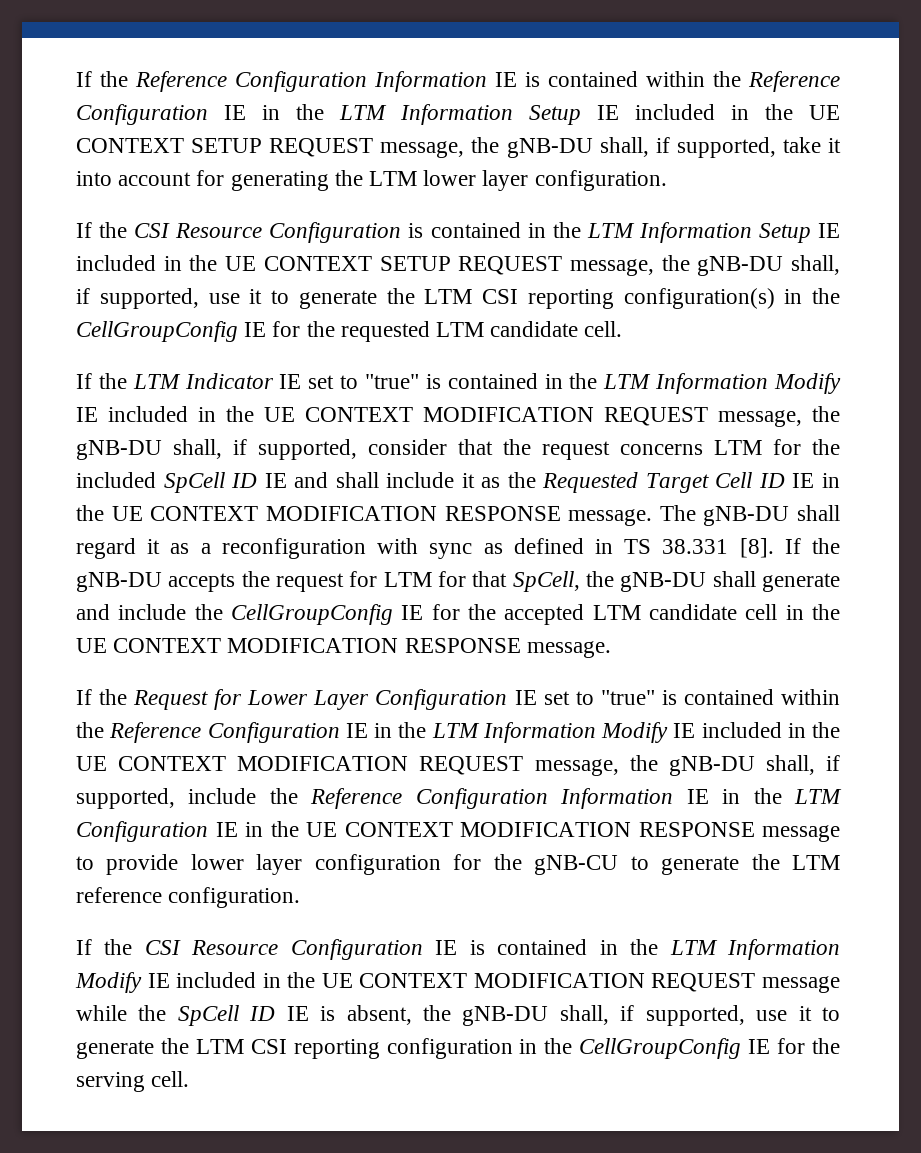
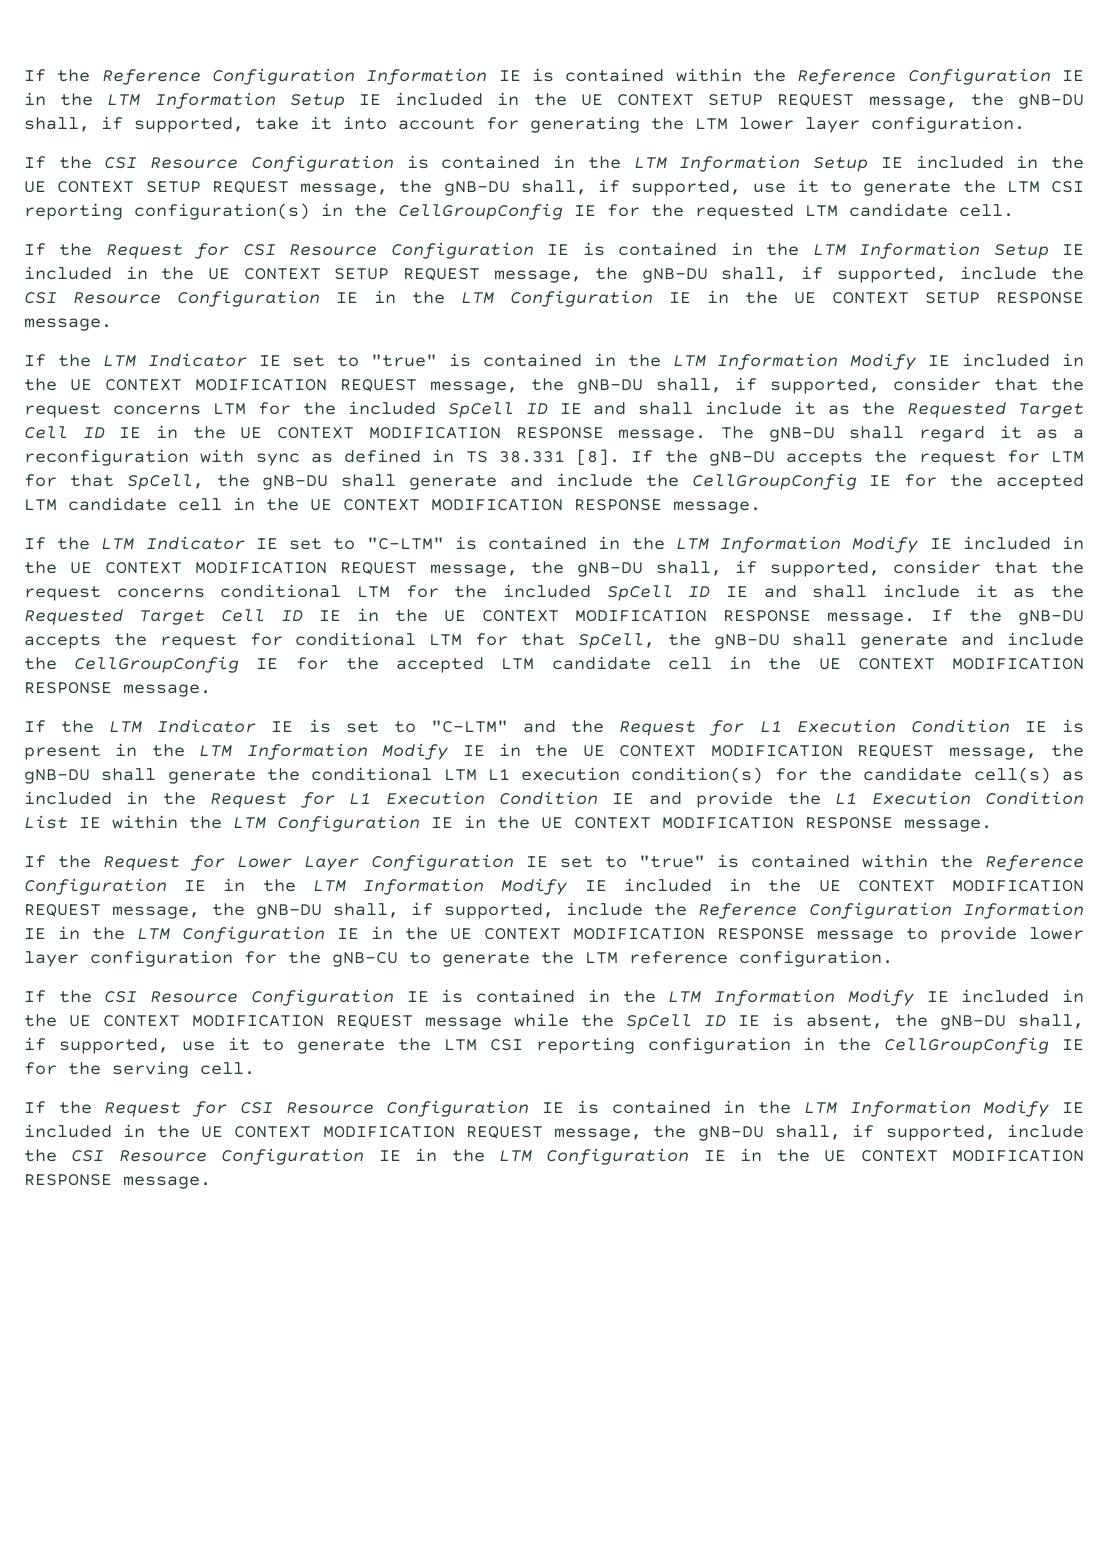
+ If the Request for CSI Resource Configuration IE is contained in the LTM Information Setup IE included in the UE CONTEXT SETUP REQUEST message, the gNB-DU shall, if supported, include the CSI Resource Configuration IE in the LTM Configuration IE in the UE CONTEXT SETUP RESPONSE message.
+ If the LTM Indicator IE set to "C-LTM" is contained in the LTM Information Modify IE included in the UE CONTEXT MODIFICATION REQUEST message, the gNB-DU shall, if supported, consider that the request concerns conditional LTM for the included SpCell ID IE and shall include it as the Requested Target Cell ID IE in the UE CONTEXT MODIFICATION RESPONSE message. If the gNB-DU accepts the request for conditional LTM for that SpCell, the gNB-DU shall generate and include the CellGroupConfig IE for the accepted LTM candidate cell in the UE CONTEXT MODIFICATION RESPONSE message.
+ If the LTM Indicator IE is set to "C-LTM" and the Request for L1 Execution Condition IE is present in the LTM Information Modify IE in the UE CONTEXT MODIFICATION REQUEST message, the gNB-DU shall generate the conditional LTM L1 execution condition(s) for the candidate cell(s) as included in the Request for L1 Execution Condition IE and provide the L1 Execution Condition List IE within the LTM Configuration IE in the UE CONTEXT MODIFICATION RESPONSE message.
+ If the Request for CSI Resource Configuration IE is contained in the LTM Information Modify IE included in the UE CONTEXT MODIFICATION REQUEST message, the gNB-DU shall, if supported, include the CSI Resource Configuration IE in the LTM Configuration IE in the UE CONTEXT MODIFICATION RESPONSE message.

